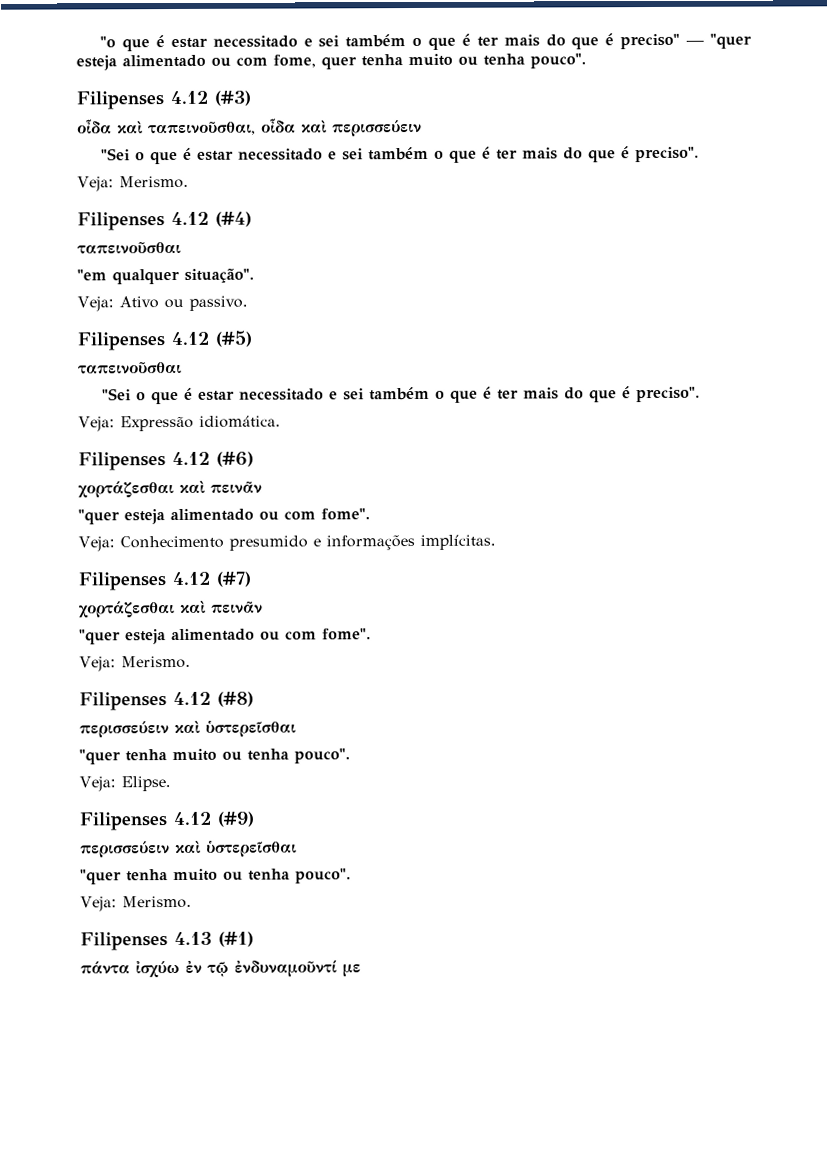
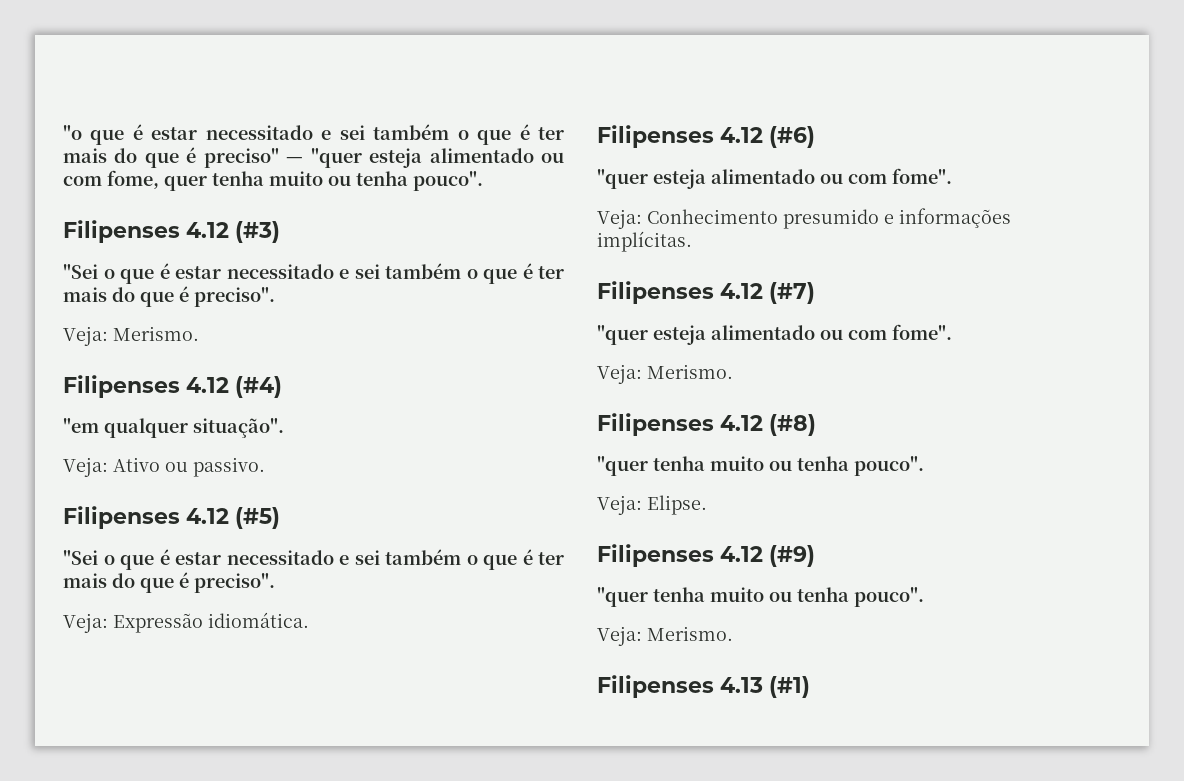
- οἶδα καὶ ταπεινοῦσθαι, οἶδα καὶ περισσεύειν
  Filipenses 4.12 (#4)
- ταπεινοῦσθαι
  Filipenses 4.12 (#5)
- ταπεινοῦσθαι
  Filipenses 4.12 (#6)
- χορτάζεσθαι καὶ πεινᾶν
  Filipenses 4.12 (#7)
- χορτάζεσθαι καὶ πεινᾶν
  Filipenses 4.12 (#8)
- περισσεύειν καὶ ὑστερεῖσθαι
  Filipenses 4.12 (#9)
- περισσεύειν καὶ ὑστερεῖσθαι
- πάντα ἰσχύω ἐν τῷ ἐνδυναμοῦντί με

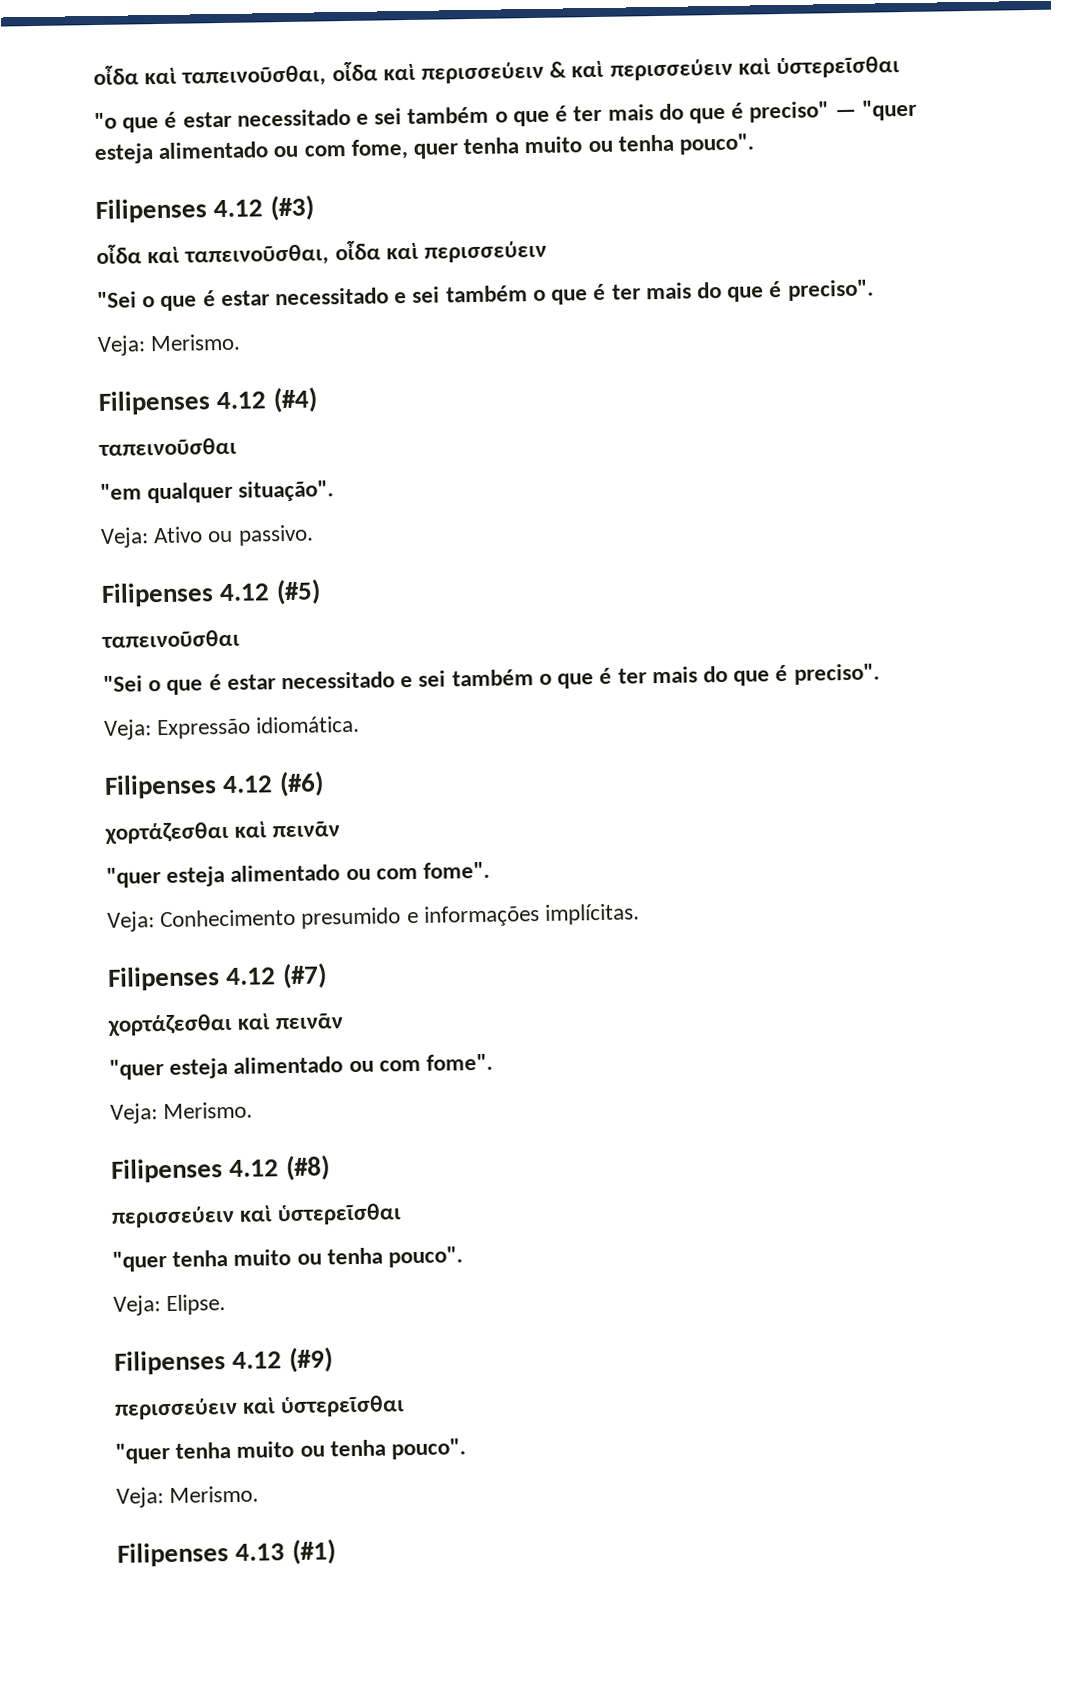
+ οἶδα καὶ ταπεινοῦσθαι, οἶδα καὶ περισσεύειν & καὶ περισσεύειν καὶ ὑστερεῖσθαι
  Filipenses 4.12 (#3)
+ οἶδα καὶ ταπεινοῦσθαι, οἶδα καὶ περισσεύειν
  Filipenses 4.12 (#4)
+ ταπεινοῦσθαι
  Filipenses 4.12 (#5)
+ ταπεινοῦσθαι
  Filipenses 4.12 (#6)
+ χορτάζεσθαι καὶ πεινᾶν
  Filipenses 4.12 (#7)
+ χορτάζεσθαι καὶ πεινᾶν
  Filipenses 4.12 (#8)
+ περισσεύειν καὶ ὑστερεῖσθαι
  Filipenses 4.12 (#9)
+ περισσεύειν καὶ ὑστερεῖσθαι

